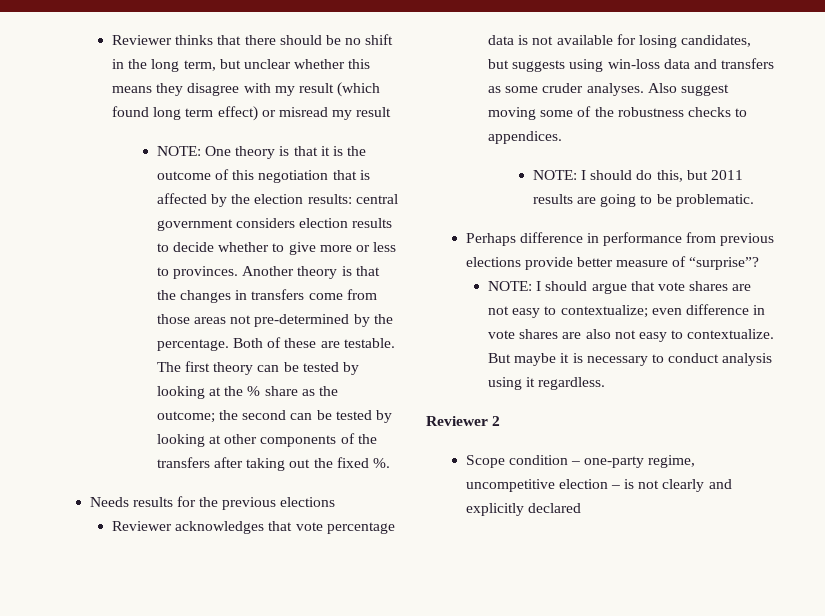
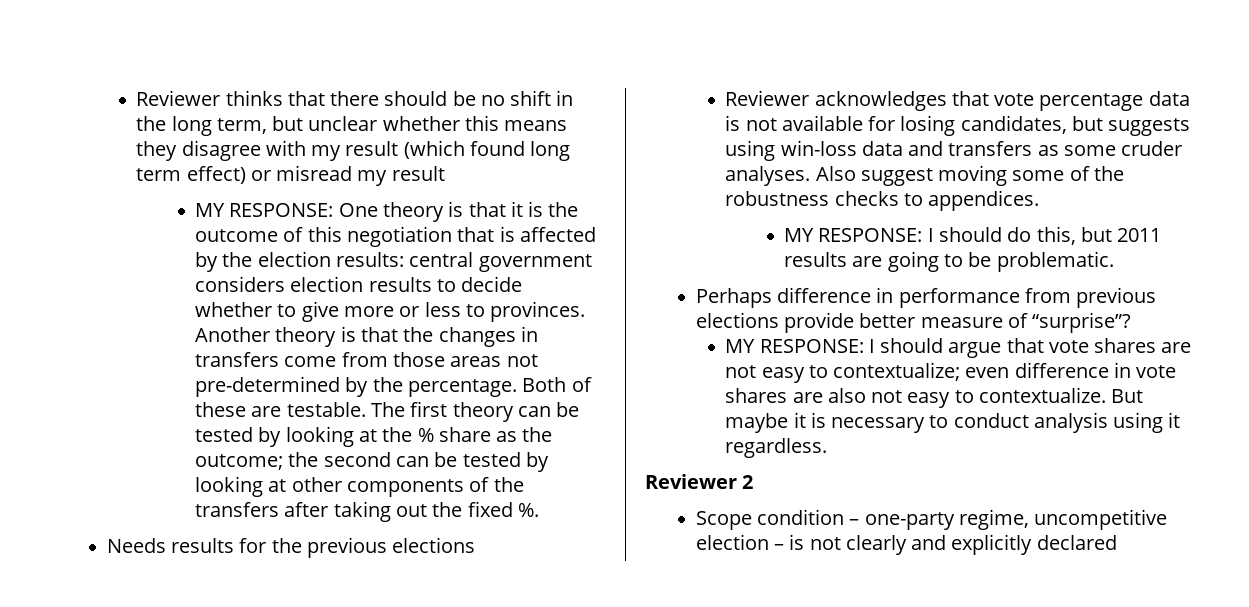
- NOTE: One theory is that it is the outcome of this negotiation that is affected by the election results: central government considers election results to decide whether to give more or less to provinces.
+ MY RESPONSE: One theory is that it is the outcome of this negotiation that is affected by the election results: central government considers election results to decide whether to give more or less to provinces.
- NOTE: I should do this, but 2011 results are going to be problematic.
+ MY RESPONSE: I should do this, but 2011 results are going to be problematic.
- NOTE: I should argue that vote shares are not easy to contextualize; even difference in vote shares are also not easy to contextualize.
+ MY RESPONSE: I should argue that vote shares are not easy to contextualize; even difference in vote shares are also not easy to contextualize.

